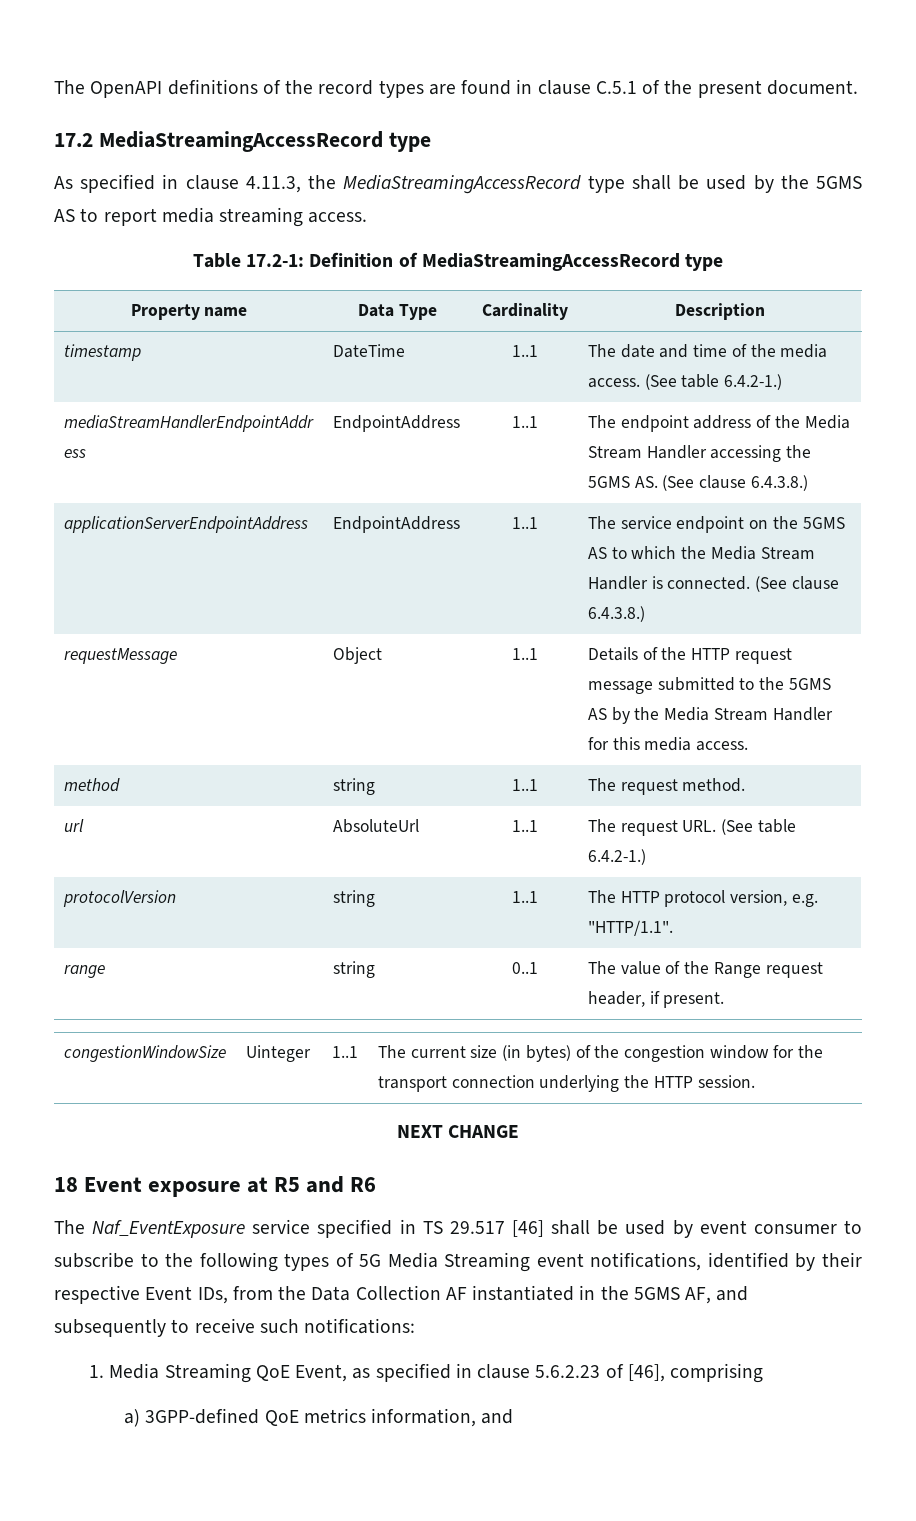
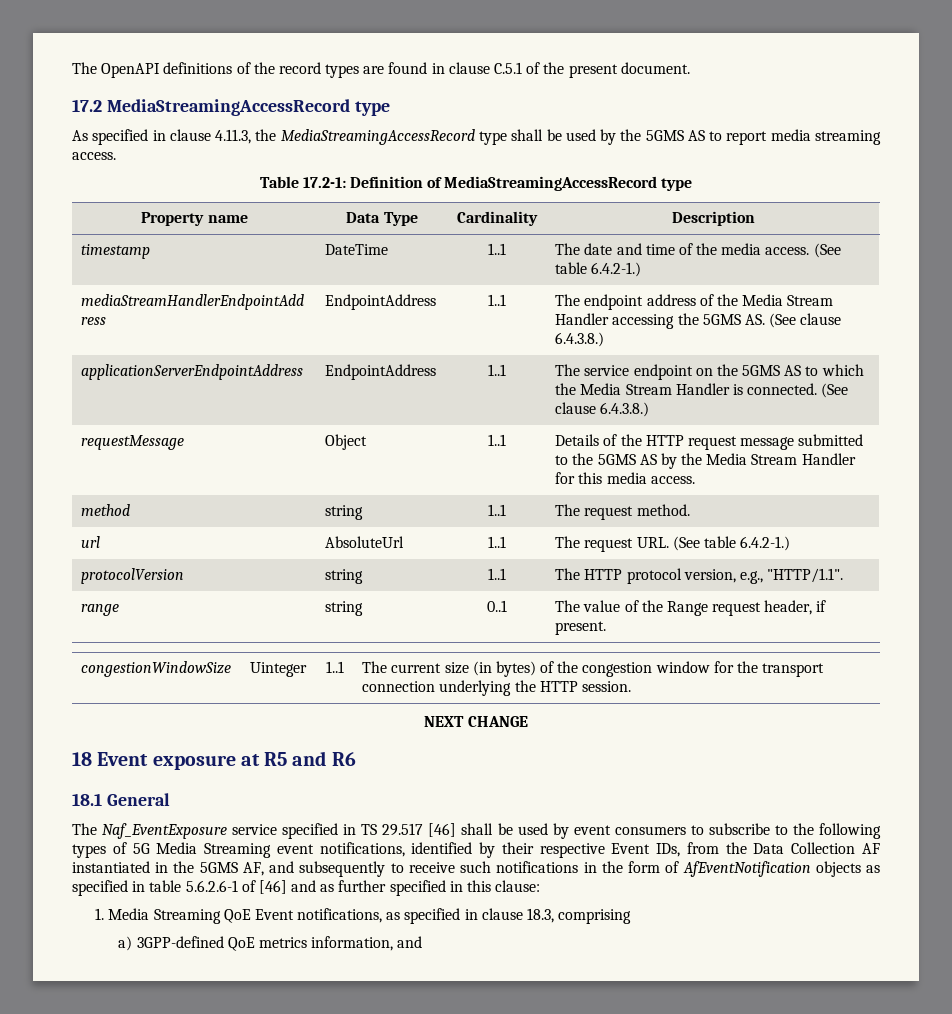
- protocolVersion | string | 1..1 | The HTTP protocol version, e.g. "HTTP/1.1".
+ protocolVersion | string | 1..1 | The HTTP protocol version, e.g., "HTTP/1.1".
+ 18.1 General
- The Naf_EventExposure service specified in TS 29.517 [46] shall be used by event consumer to subscribe to the following types of 5G Media Streaming event notifications, identified by their respective Event IDs, from the Data Collection AF instantiated in the 5GMS AF, and subsequently to receive such notifications:
+ The Naf_EventExposure service specified in TS 29.517 [46] shall be used by event consumers to subscribe to the following types of 5G Media Streaming event notifications, identified by their respective Event IDs, from the Data Collection AF instantiated in the 5GMS AF, and subsequently to receive such notifications in the form of AfEventNotification objects as specified in table 5.6.2.6-1 of [46] and as further specified in this clause:
- 1. Media Streaming QoE Event, as specified in clause 5.6.2.23 of [46], comprising
+ 1. Media Streaming QoE Event notifications, as specified in clause 18.3, comprising

